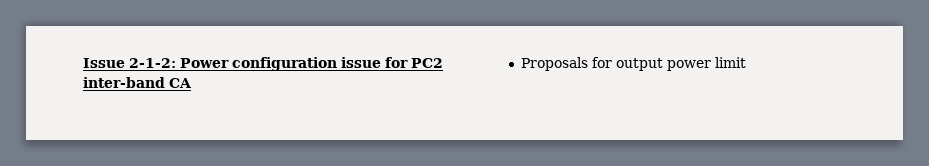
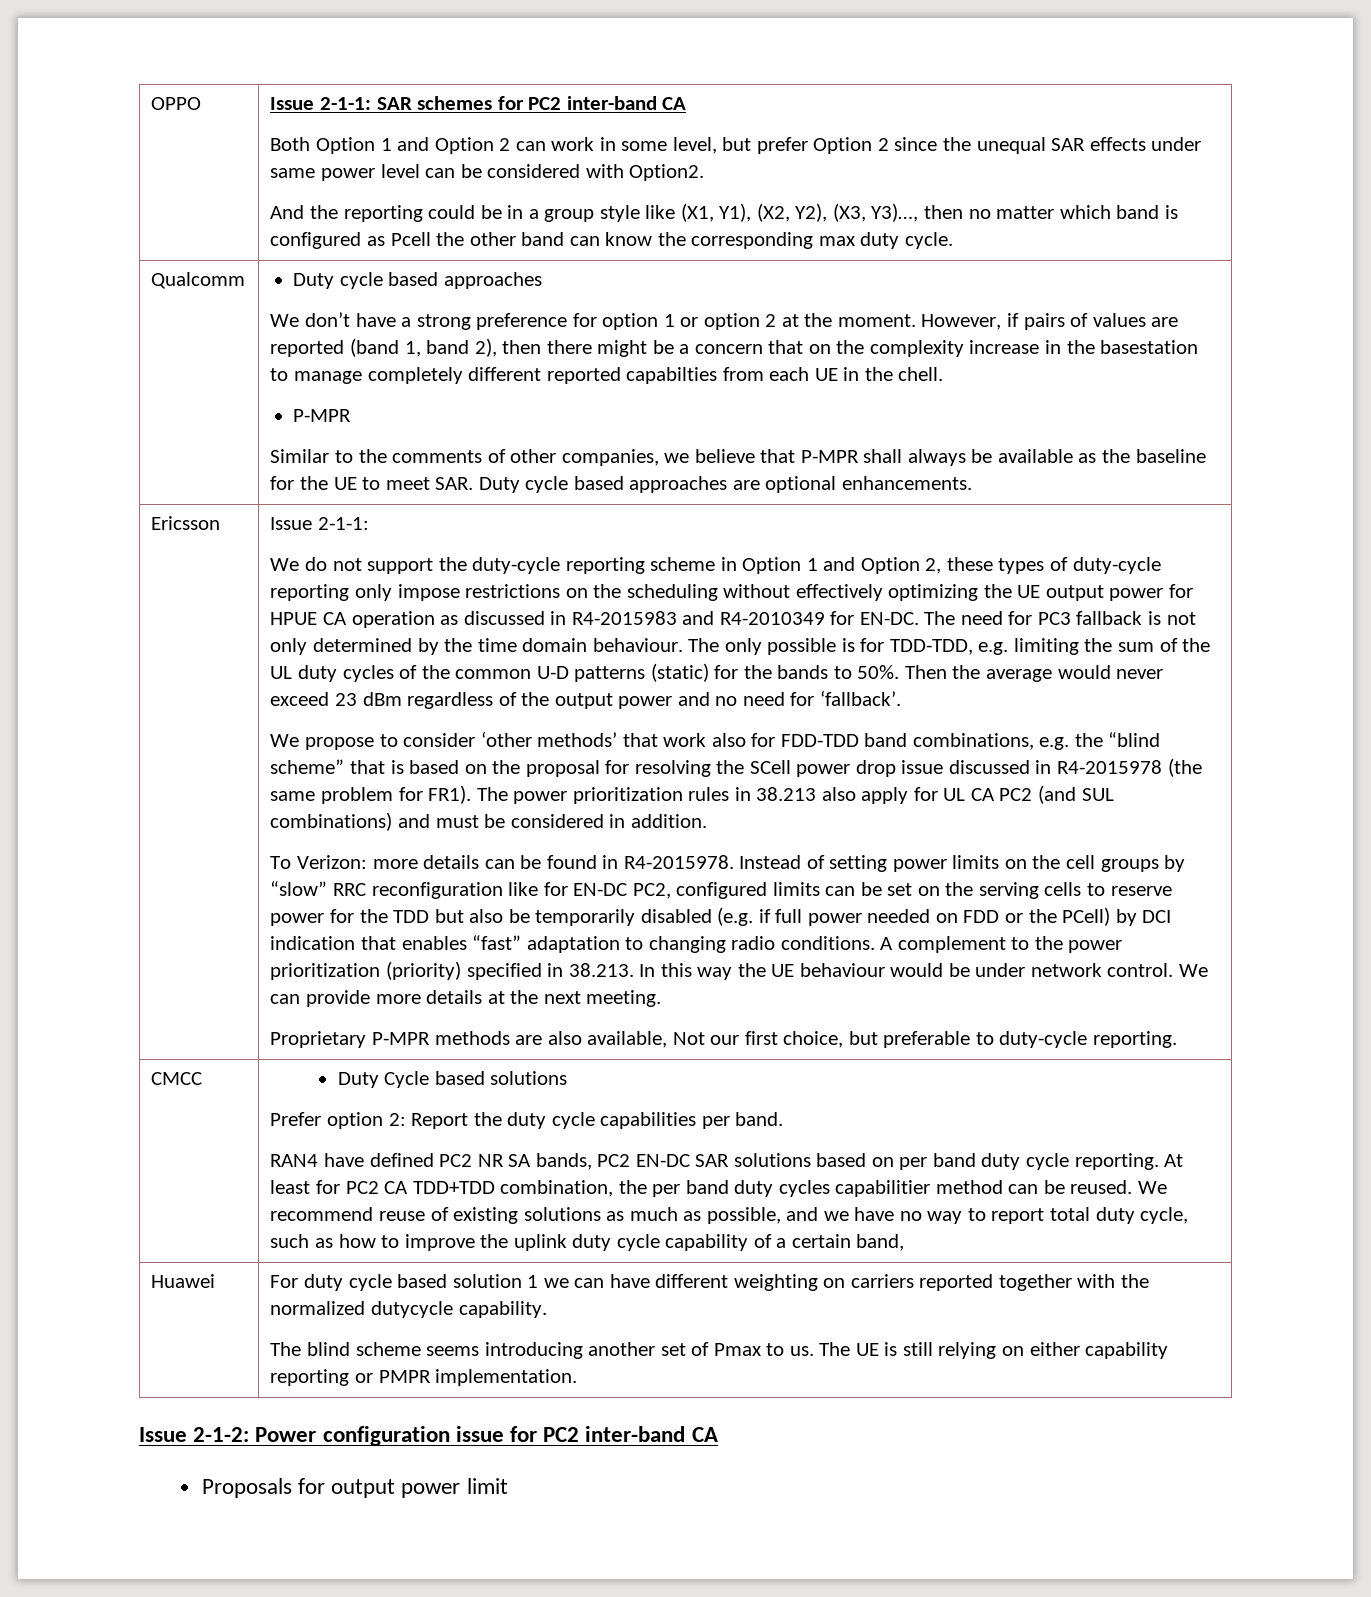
+ OPPO | Issue 2-1-1: SAR schemes for PC2 inter-band CA
+ Both Option 1 and Option 2 can work in some level, but prefer Option 2 since the unequal SAR effects under same power level can be considered with Option2.
+ And the reporting could be in a group style like (X1, Y1), (X2, Y2), (X3, Y3)…, then no matter which band is configured as Pcell the other band can know the corresponding max duty cycle.
+ Qualcomm | Duty cycle based approaches
+ We don’t have a strong preference for option 1 or option 2 at the moment. However, if pairs of values are reported (band 1, band 2), then there might be a concern that on the complexity increase in the basestation to manage completely different reported capabilties from each UE in the chell.
+ P-MPR
+ Similar to the comments of other companies, we believe that P-MPR shall always be available as the baseline for the UE to meet SAR. Duty cycle based approaches are optional enhancements.
+ Ericsson | Issue 2-1-1:
+ We do not support the duty-cycle reporting scheme in Option 1 and Option 2, these types of duty-cycle reporting only impose restrictions on the scheduling without effectively optimizing the UE output power for HPUE CA operation as discussed in R4-2015983 and R4-2010349 for EN-DC. The need for PC3 fallback is not only determined by the time domain behaviour. The only possible is for TDD-TDD, e.g. limiting the sum of the UL duty cycles of the common U-D patterns (static) for the bands to 50%. Then the average would never exceed 23 dBm regardless of the output power and no need for ‘fallback’.
+ We propose to consider ‘other methods’ that work also for FDD-TDD band combinations, e.g. the “blind scheme” that is based on the proposal for resolving the SCell power drop issue discussed in R4-2015978 (the same problem for FR1). The power prioritization rules in 38.213 also apply for UL CA PC2 (and SUL combinations) and must be considered in addition.
+ To Verizon: more details can be found in R4-2015978. Instead of setting power limits on the cell groups by “slow” RRC reconfiguration like for EN-DC PC2, configured limits can be set on the serving cells to reserve power for the TDD but also be temporarily disabled (e.g. if full power needed on FDD or the PCell) by DCI indication that enables “fast” adaptation to changing radio conditions. A complement to the power prioritization (priority) specified in 38.213. In this way the UE behaviour would be under network control. We can provide more details at the next meeting.
+ Proprietary P-MPR methods are also available, Not our first choice, but preferable to duty-cycle reporting.
+ CMCC | Duty Cycle based solutions
+ Prefer option 2: Report the duty cycle capabilities per band.
+ RAN4 have defined PC2 NR SA bands, PC2 EN-DC SAR solutions based on per band duty cycle reporting. At least for PC2 CA TDD+TDD combination, the per band duty cycles capabilitier method can be reused. We recommend reuse of existing solutions as much as possible, and we have no way to report total duty cycle, such as how to improve the uplink duty cycle capability of a certain band,
+ Huawei | For duty cycle based solution 1 we can have different weighting on carriers reported together with the normalized dutycycle capability.
+ The blind scheme seems introducing another set of Pmax to us. The UE is still relying on either capability reporting or PMPR implementation.

